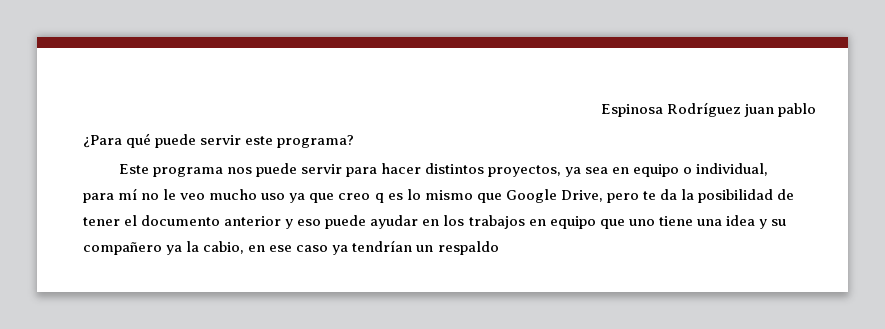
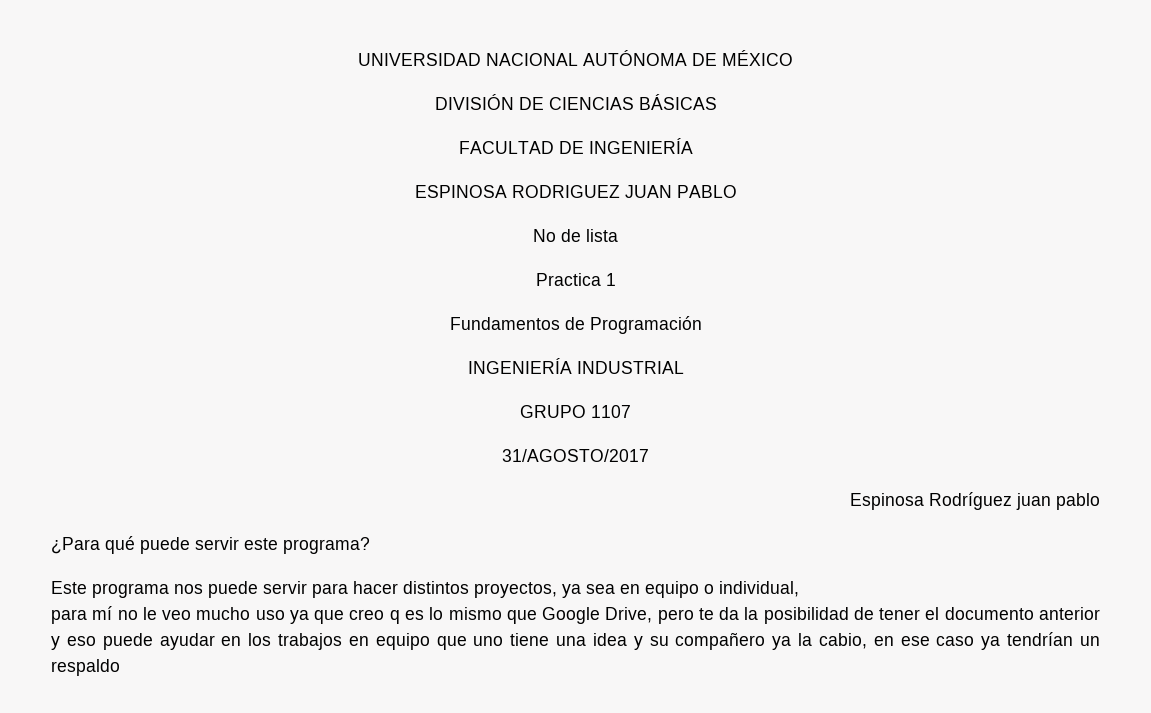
+ UNIVERSIDAD NACIONAL AUTÓNOMA DE MÉXICO
+ DIVISIÓN DE CIENCIAS BÁSICAS
+ FACULTAD DE INGENIERÍA
+ ESPINOSA RODRIGUEZ JUAN PABLO
+ No de lista
+ Practica 1
+ Fundamentos de Programación
+ INGENIERÍA INDUSTRIAL
+ GRUPO 1107
+ 31/AGOSTO/2017

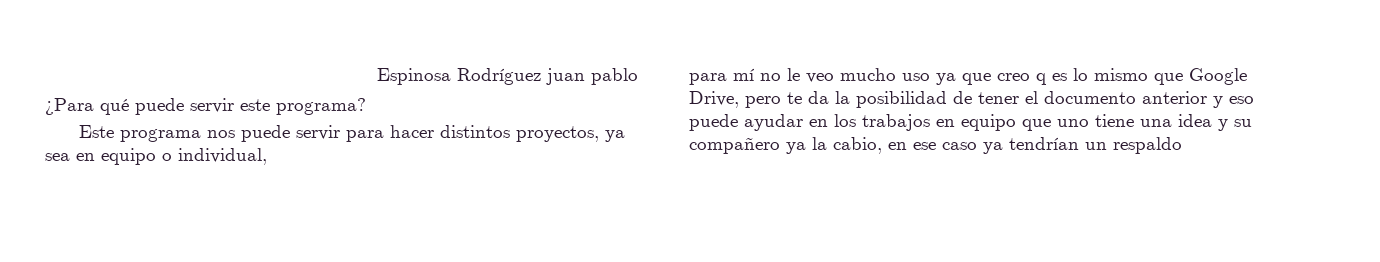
- UNIVERSIDAD NACIONAL AUTÓNOMA DE MÉXICO
- DIVISIÓN DE CIENCIAS BÁSICAS
- FACULTAD DE INGENIERÍA
- ESPINOSA RODRIGUEZ JUAN PABLO
- No de lista
- Practica 1
- Fundamentos de Programación
- INGENIERÍA INDUSTRIAL
- GRUPO 1107
- 31/AGOSTO/2017

